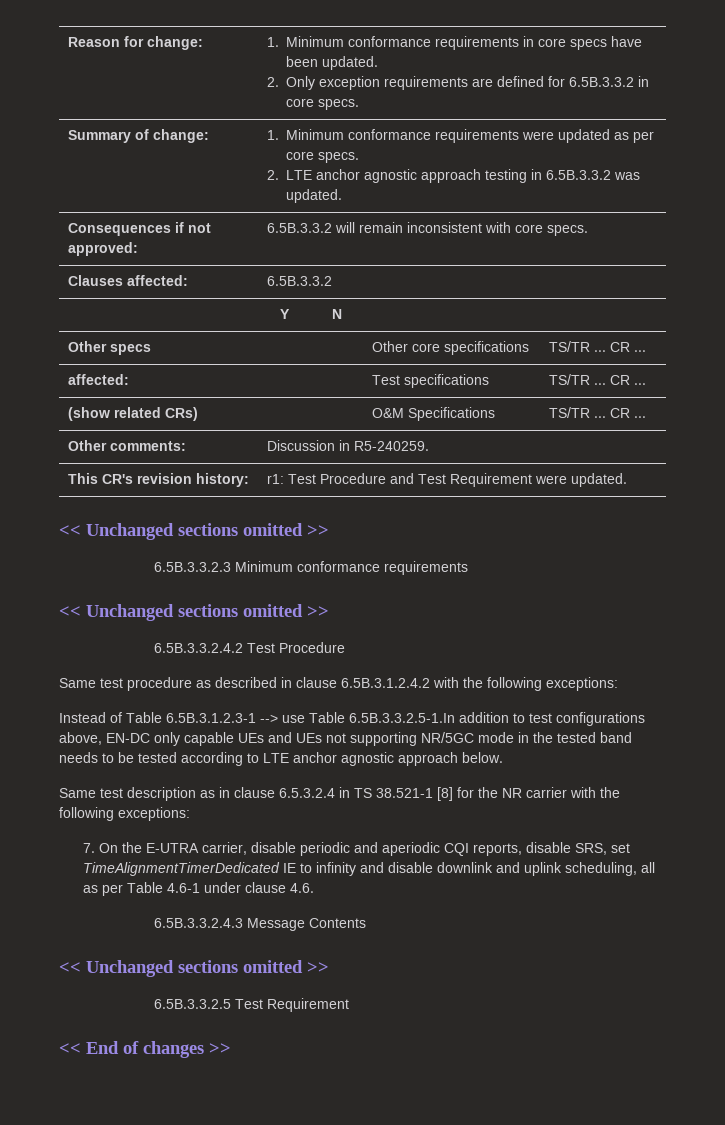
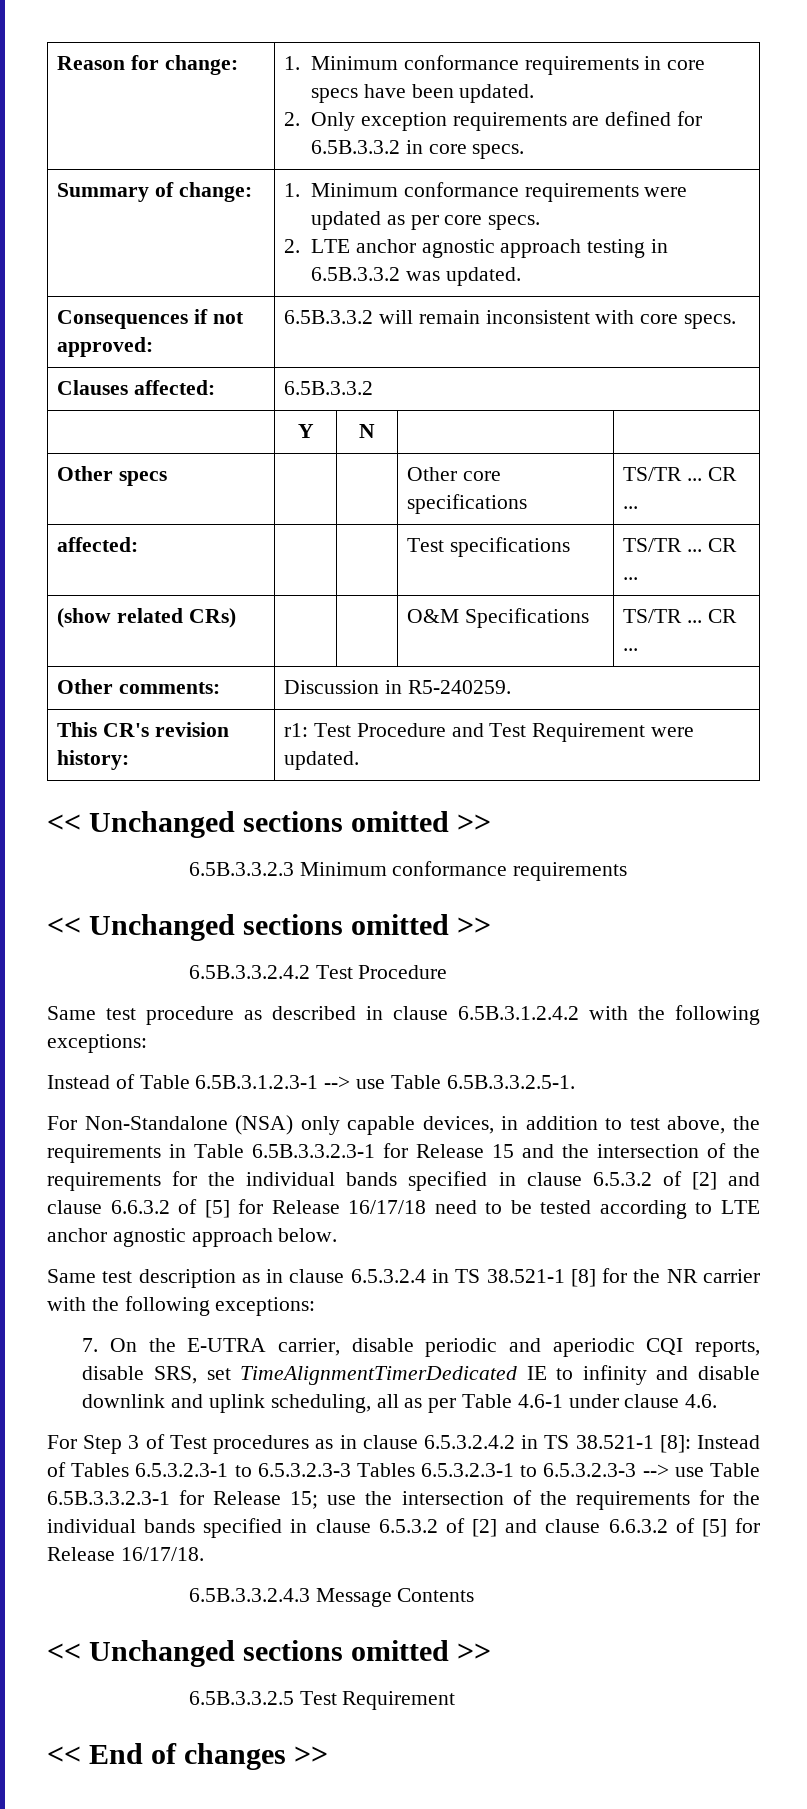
- Instead of Table 6.5B.3.1.2.3-1 --> use Table 6.5B.3.3.2.5-1.In addition to test configurations above, EN-DC only capable UEs and UEs not supporting NR/5GC mode in the tested band needs to be tested according to LTE anchor agnostic approach below.
+ Instead of Table 6.5B.3.1.2.3-1 --> use Table 6.5B.3.3.2.5-1.
+ For Non-Standalone (NSA) only capable devices, in addition to test above, the requirements in Table 6.5B.3.3.2.3-1 for Release 15 and the intersection of the requirements for the individual bands specified in clause 6.5.3.2 of [2] and clause 6.6.3.2 of [5] for Release 16/17/18 need to be tested according to LTE anchor agnostic approach below.
+ For Step 3 of Test procedures as in clause 6.5.3.2.4.2 in TS 38.521-1 [8]: Instead of Tables 6.5.3.2.3-1 to 6.5.3.2.3-3 Tables 6.5.3.2.3-1 to 6.5.3.2.3-3 --> use Table 6.5B.3.3.2.3-1 for Release 15; use the intersection of the requirements for the individual bands specified in clause 6.5.3.2 of [2] and clause 6.6.3.2 of [5] for Release 16/17/18.

